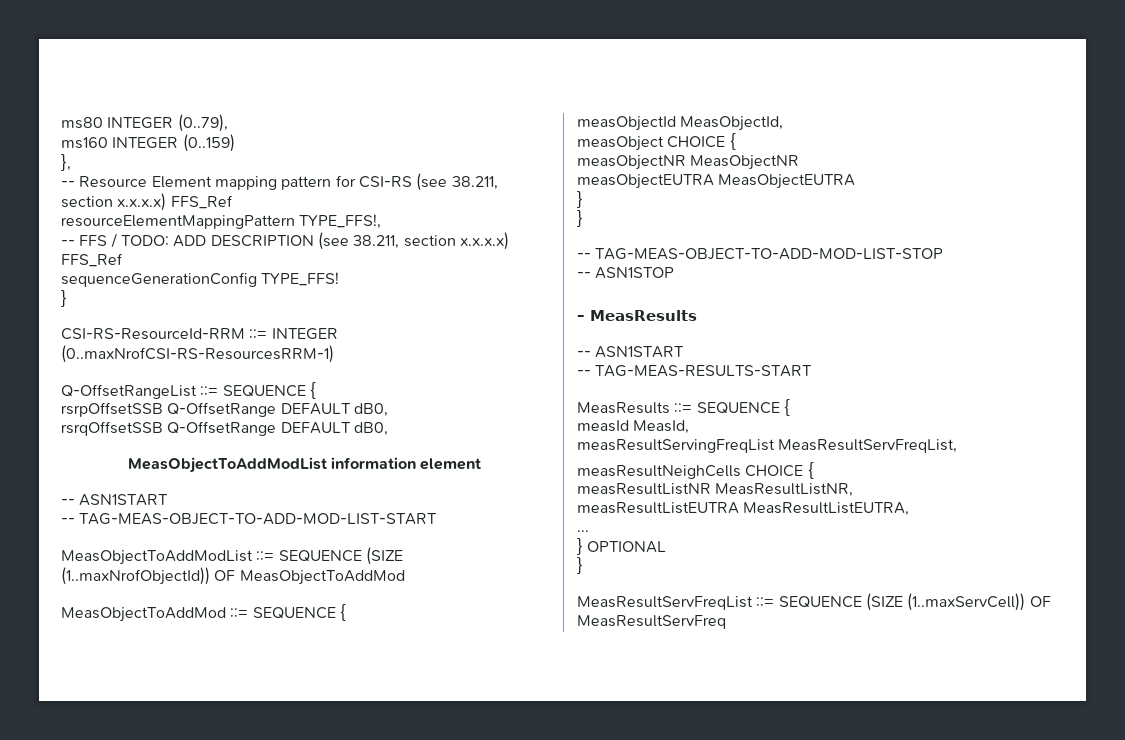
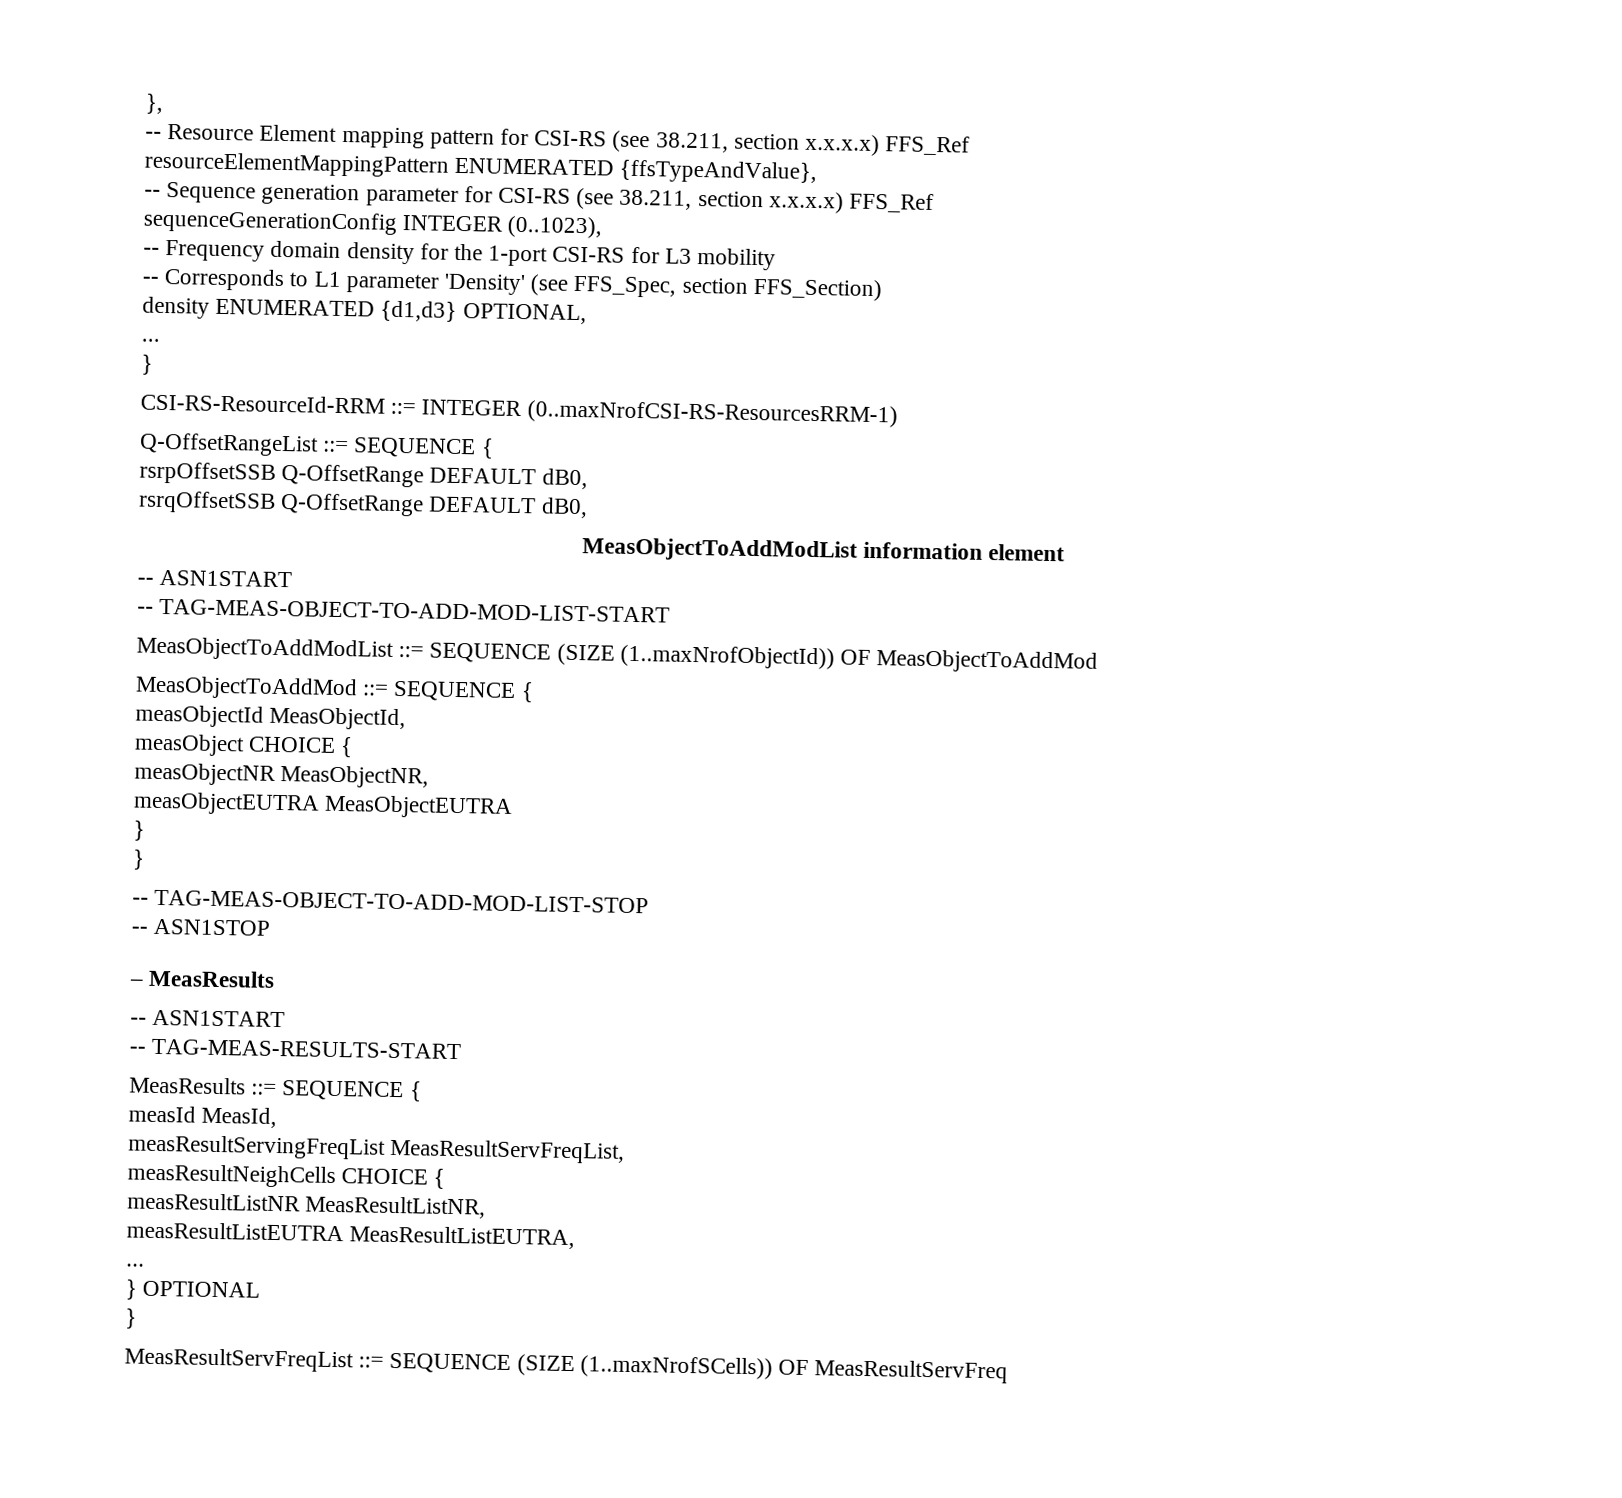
- ms80 INTEGER (0..79),
- ms160 INTEGER (0..159)
- resourceElementMappingPattern TYPE_FFS!,
- -- FFS / TODO: ADD DESCRIPTION (see 38.211, section x.x.x.x) FFS_Ref
+ resourceElementMappingPattern ENUMERATED {ffsTypeAndValue},
+ -- Sequence generation parameter for CSI-RS (see 38.211, section x.x.x.x) FFS_Ref
- sequenceGenerationConfig TYPE_FFS!
+ sequenceGenerationConfig INTEGER (0..1023),
+ -- Frequency domain density for the 1-port CSI-RS for L3 mobility
+ -- Corresponds to L1 parameter 'Density' (see FFS_Spec, section FFS_Section)
+ density ENUMERATED {d1,d3} OPTIONAL,
+ ...
- measObjectNR MeasObjectNR
+ measObjectNR MeasObjectNR,
- MeasResultServFreqList ::= SEQUENCE (SIZE (1..maxServCell)) OF MeasResultServFreq
+ MeasResultServFreqList ::= SEQUENCE (SIZE (1..maxNrofSCells)) OF MeasResultServFreq

